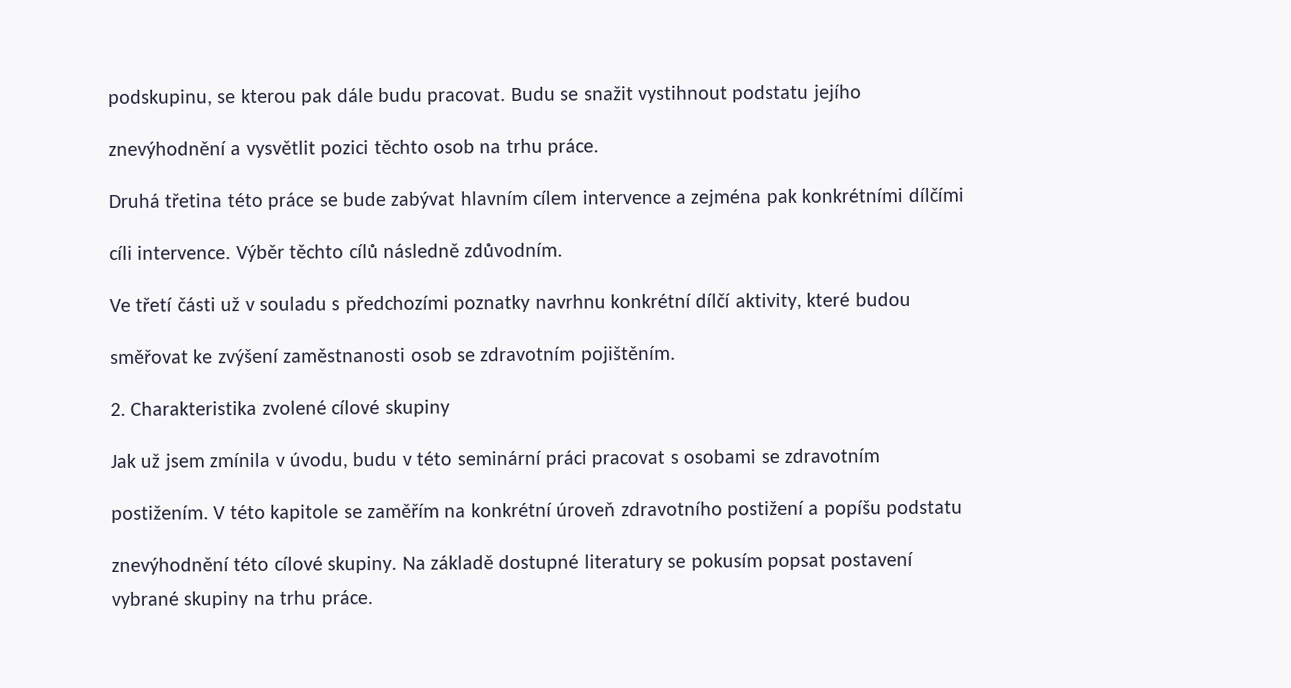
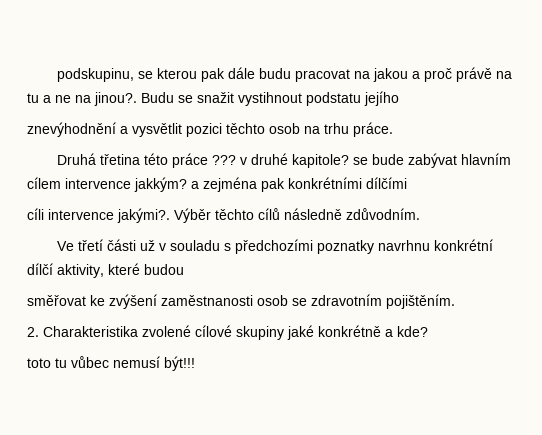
- podskupinu, se kterou pak dále budu pracovat.
+ podskupinu, se kterou pak dále budu pracovat na jakou a proč právě na tu a ne na jinou?.
- Druhá třetina této práce se bude zabývat hlavním cílem intervence a zejména pak konkrétními dílčími
+ Druhá třetina této práce ??? v druhé kapitole? se bude zabývat hlavním cílem intervence jakkým? a zejména pak konkrétními dílčími
- cíli intervence.
+ cíli intervence jakými?.
- 2. Charakteristika zvolené cílové skupiny
- Jak už jsem zmínila v úvodu, budu v této seminární práci pracovat s osobami se zdravotním
- postižením. V této kapitole se zaměřím na konkrétní úroveň zdravotního postižení a popíšu podstatu
- znevýhodnění této cílové skupiny. Na základě dostupné literatury se pokusím popsat postavení
- vybrané skupiny na trhu práce.
+ 2. Charakteristika zvolené cílové skupiny jaké konkrétně a kde?
+ toto tu vůbec nemusí být!!!

